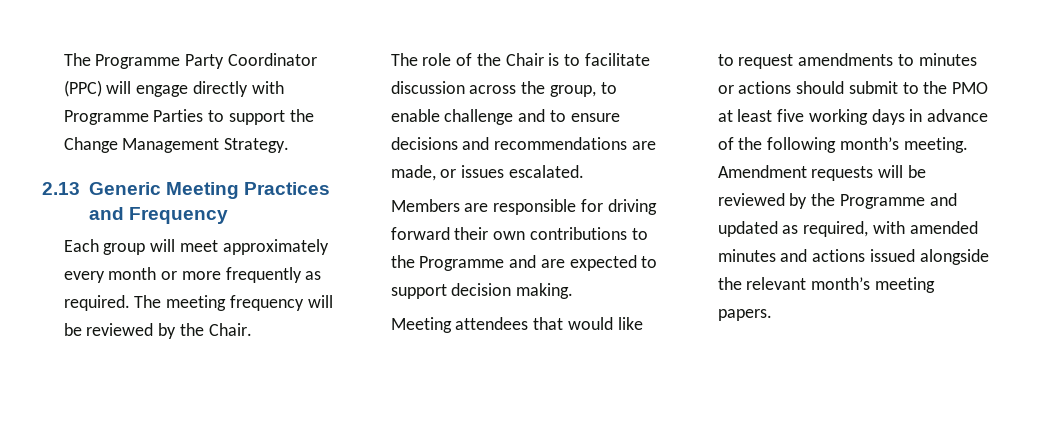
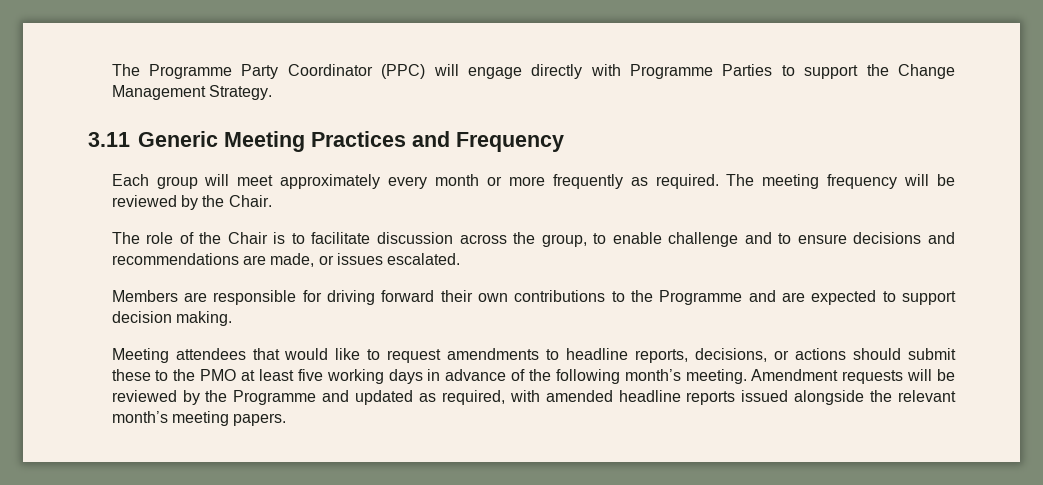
- 2.13 Generic Meeting Practices and Frequency
+ 3.11 Generic Meeting Practices and Frequency
- Meeting attendees that would like to request amendments to minutes or actions should submit to the PMO at least five working days in advance of the following month’s meeting.
+ Meeting attendees that would like to request amendments to headline reports, decisions, or actions should submit these to the PMO at least five working days in advance of the following month’s meeting.
- Amendment requests will be reviewed by the Programme and updated as required, with amended minutes and actions issued alongside the relevant month’s meeting papers.
+ Amendment requests will be reviewed by the Programme and updated as required, with amended headline reports issued alongside the relevant month’s meeting papers.

